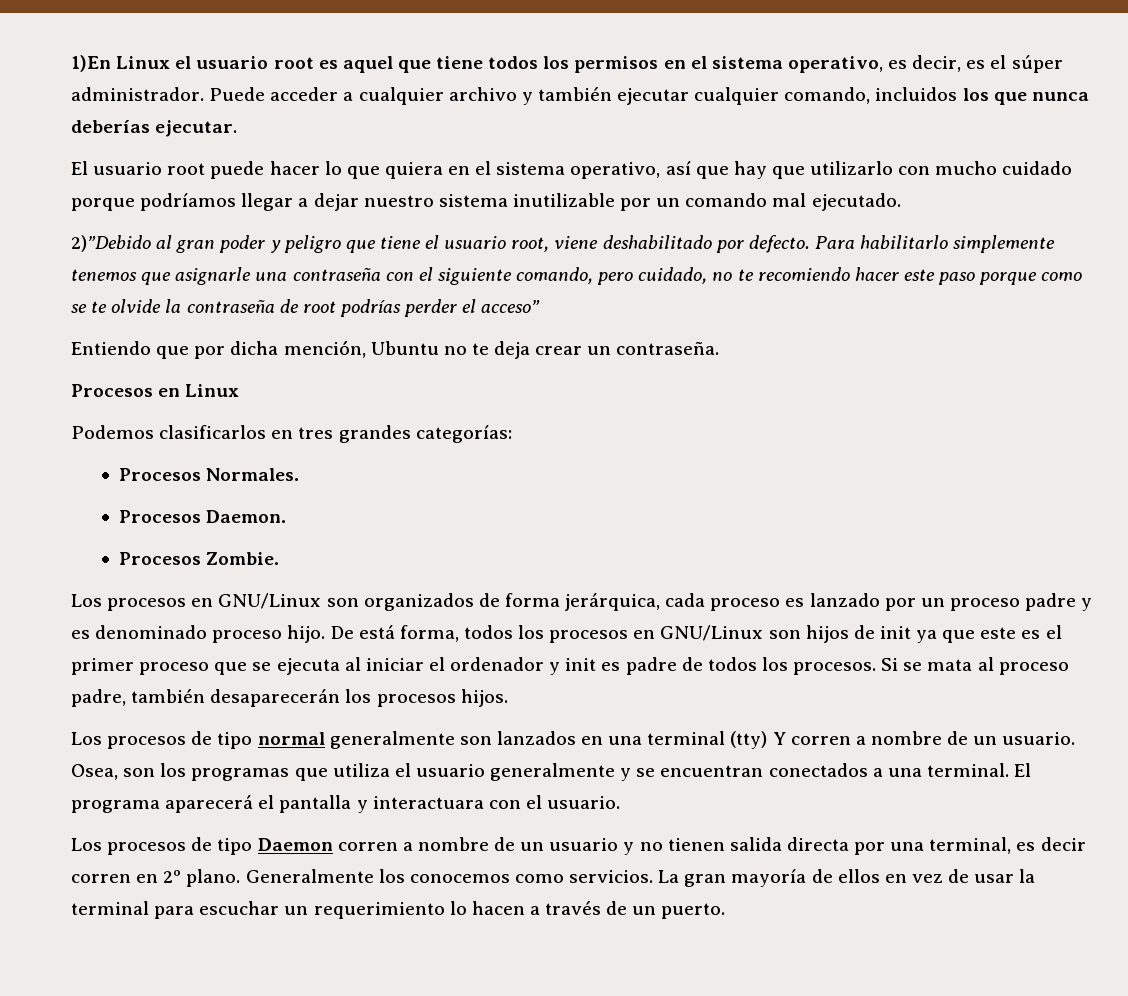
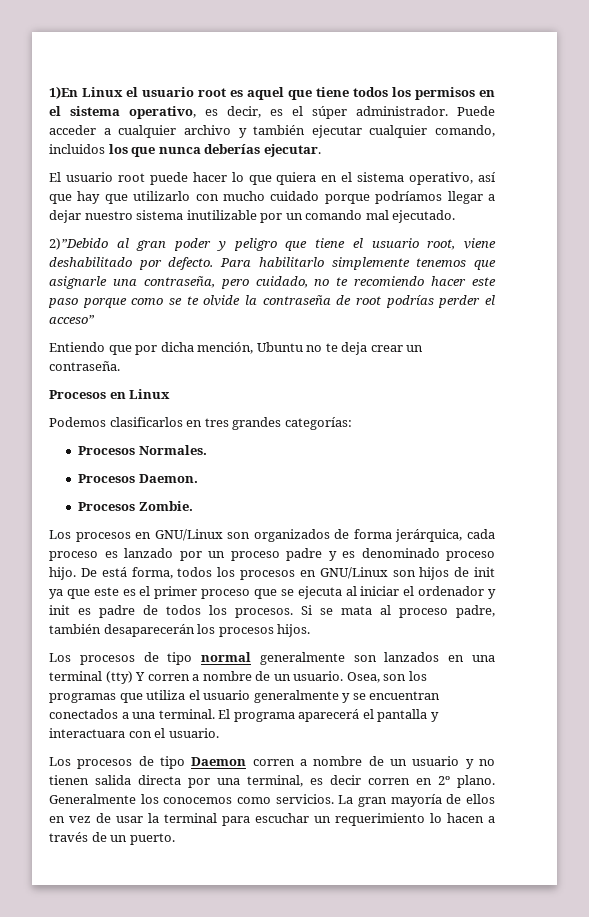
- Para habilitarlo simplemente tenemos que asignarle una contraseña con el siguiente comando, pero cuidado, no te recomiendo hacer este paso porque como se te olvide la contraseña de root podrías perder el acceso”
+ Para habilitarlo simplemente tenemos que asignarle una contraseña, pero cuidado, no te recomiendo hacer este paso porque como se te olvide la contraseña de root podrías perder el acceso”

